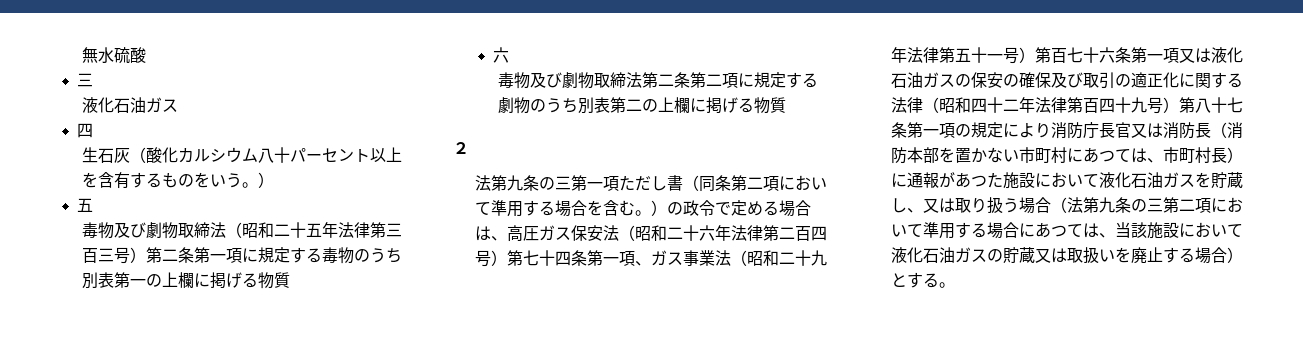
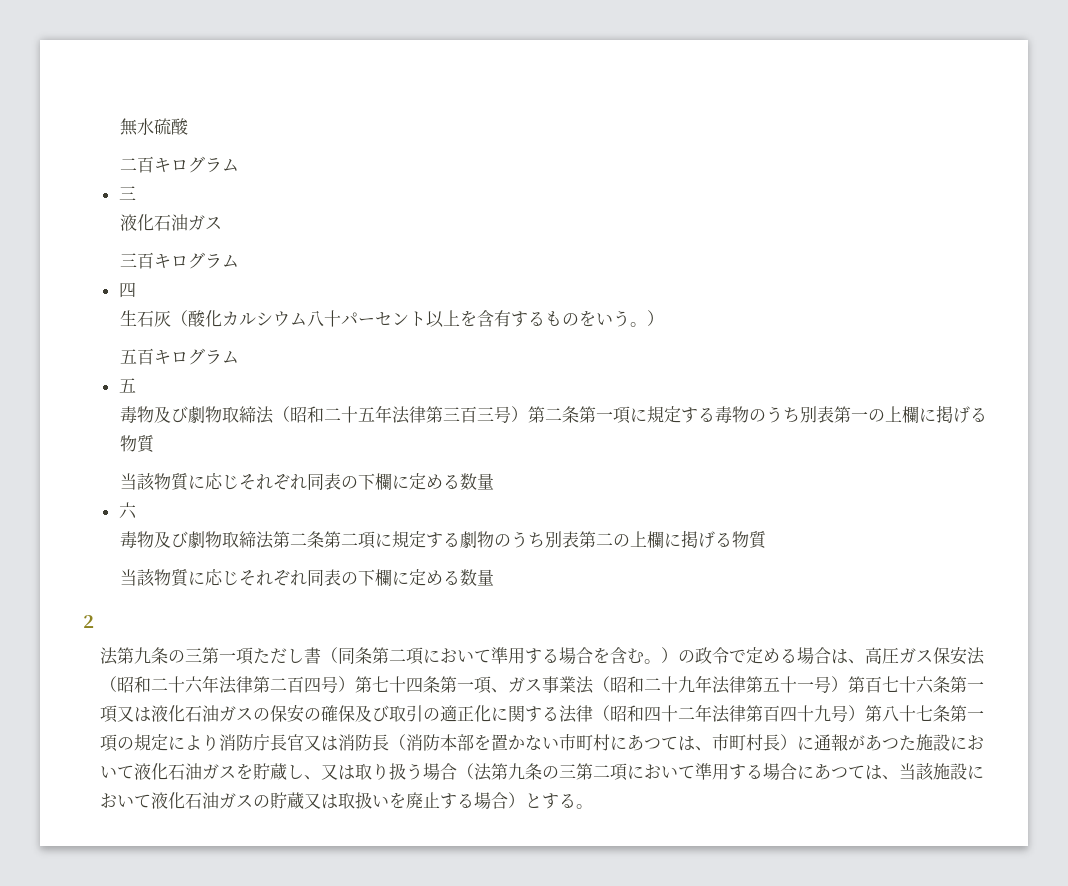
+ 二百キログラム
+ 三百キログラム
+ 五百キログラム
  毒物及び劇物取締法（昭和二十五年法律第三百三号）第二条第一項に規定する毒物のうち別表第一の上欄に掲げる物質
+ 当該物質に応じそれぞれ同表の下欄に定める数量
  毒物及び劇物取締法第二条第二項に規定する劇物のうち別表第二の上欄に掲げる物質
+ 当該物質に応じそれぞれ同表の下欄に定める数量

